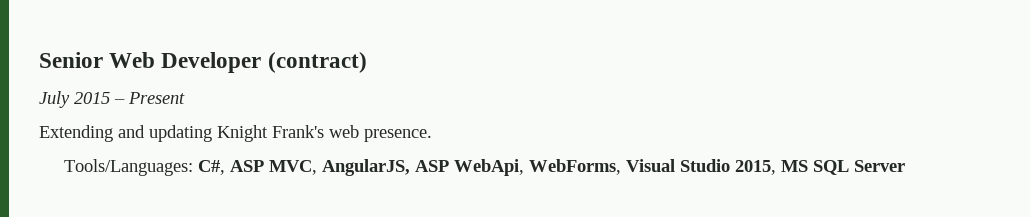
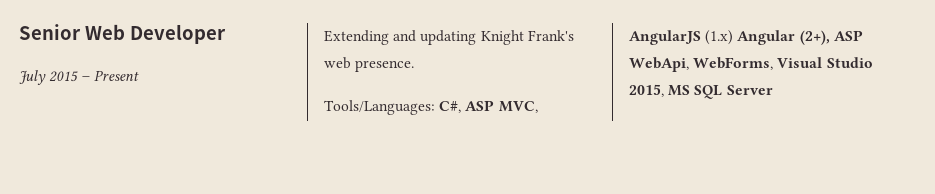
- Senior Web Developer (contract)
+ Senior Web Developer
- Tools/Languages: C#, ASP MVC, AngularJS, ASP WebApi, WebForms, Visual Studio 2015, MS SQL Server
+ Tools/Languages: C#, ASP MVC, AngularJS (1.x) Angular (2+), ASP WebApi, WebForms, Visual Studio 2015, MS SQL Server

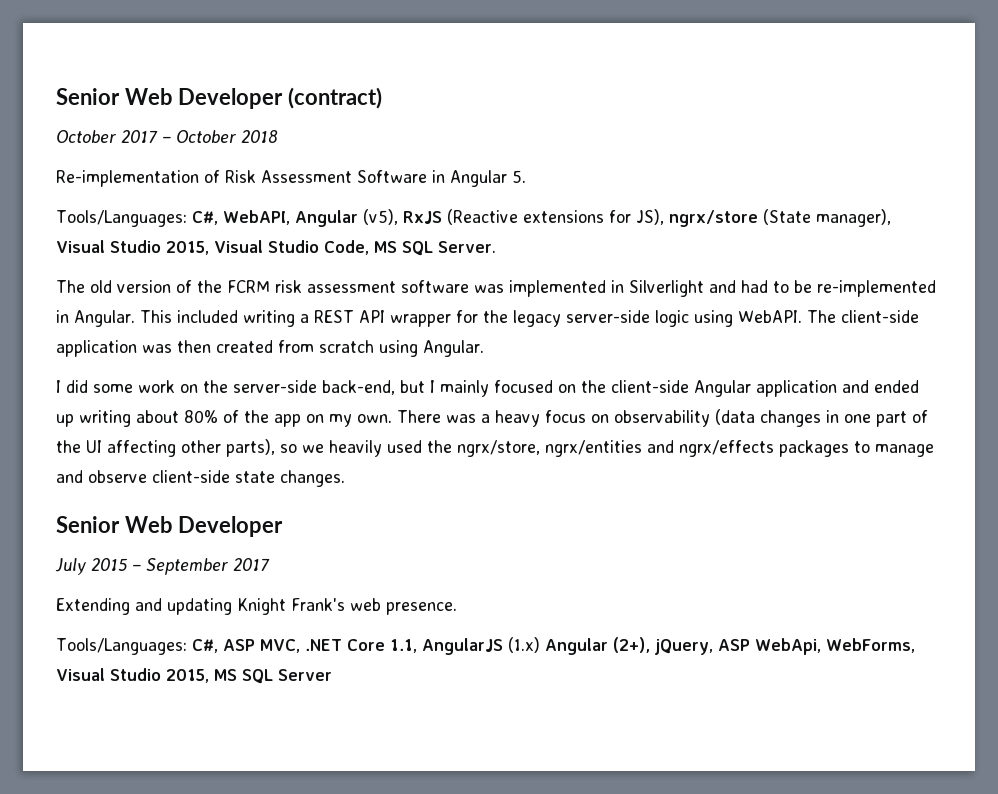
+ Senior Web Developer (contract)
+ October 2017 – October 2018
+ Re-implementation of Risk Assessment Software in Angular 5.
+ Tools/Languages: C#, WebAPI, Angular (v5), RxJS (Reactive extensions for JS), ngrx/store (State manager), Visual Studio 2015, Visual Studio Code, MS SQL Server.
+ The old version of the FCRM risk assessment software was implemented in Silverlight and had to be re-implemented in Angular. This included writing a REST API wrapper for the legacy server-side logic using WebAPI. The client-side application was then created from scratch using Angular.
+ I did some work on the server-side back-end, but I mainly focused on the client-side Angular application and ended up writing about 80% of the app on my own. There was a heavy focus on observability (data changes in one part of the UI affecting other parts), so we heavily used the ngrx/store, ngrx/entities and ngrx/effects packages to manage and observe client-side state changes.
- July 2015 – Present
+ July 2015 – September 2017
- Tools/Languages: C#, ASP MVC, AngularJS (1.x) Angular (2+), ASP WebApi, WebForms, Visual Studio 2015, MS SQL Server
+ Tools/Languages: C#, ASP MVC, .NET Core 1.1, AngularJS (1.x) Angular (2+), jQuery, ASP WebApi, WebForms, Visual Studio 2015, MS SQL Server

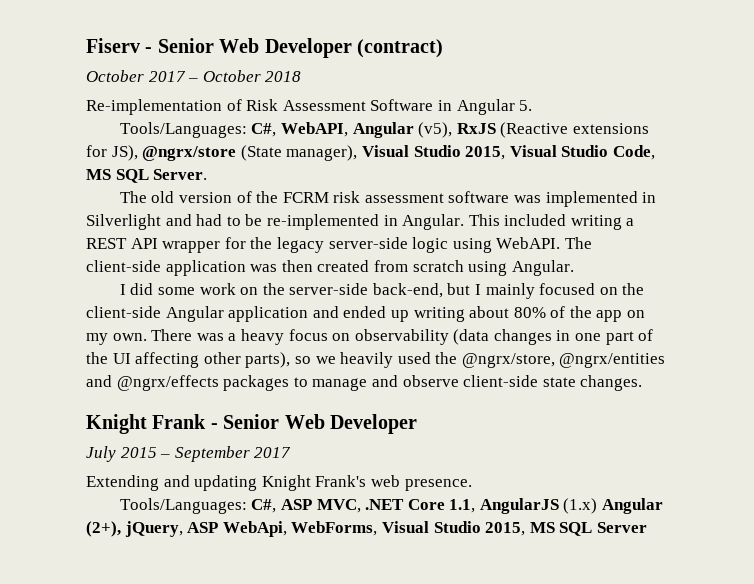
- Senior Web Developer (contract)
+ Fiserv - Senior Web Developer (contract)
- Tools/Languages: C#, WebAPI, Angular (v5), RxJS (Reactive extensions for JS), ngrx/store (State manager), Visual Studio 2015, Visual Studio Code, MS SQL Server.
+ Tools/Languages: C#, WebAPI, Angular (v5), RxJS (Reactive extensions for JS), @ngrx/store (State manager), Visual Studio 2015, Visual Studio Code, MS SQL Server.
- There was a heavy focus on observability (data changes in one part of the UI affecting other parts), so we heavily used the ngrx/store, ngrx/entities and ngrx/effects packages to manage and observe client-side state changes.
- Senior Web Developer
+ There was a heavy focus on observability (data changes in one part of the UI affecting other parts), so we heavily used the @ngrx/store, @ngrx/entities and @ngrx/effects packages to manage and observe client-side state changes.
+ Knight Frank - Senior Web Developer

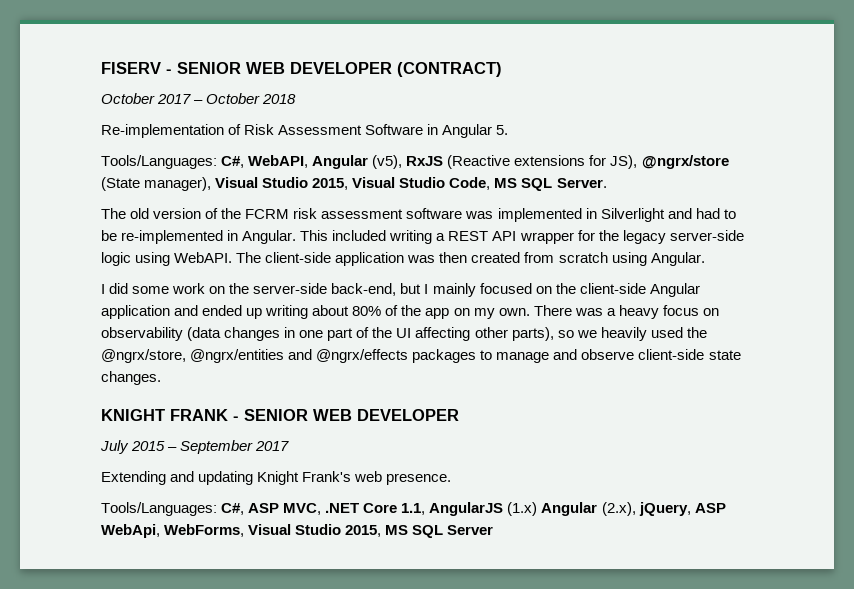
- Fiserv - Senior Web Developer (contract)
+ FISERV - SENIOR WEB DEVELOPER (CONTRACT)
- Knight Frank - Senior Web Developer
+ KNIGHT FRANK - SENIOR WEB DEVELOPER
- Tools/Languages: C#, ASP MVC, .NET Core 1.1, AngularJS (1.x) Angular (2+), jQuery, ASP WebApi, WebForms, Visual Studio 2015, MS SQL Server
+ Tools/Languages: C#, ASP MVC, .NET Core 1.1, AngularJS (1.x) Angular (2.x), jQuery, ASP WebApi, WebForms, Visual Studio 2015, MS SQL Server

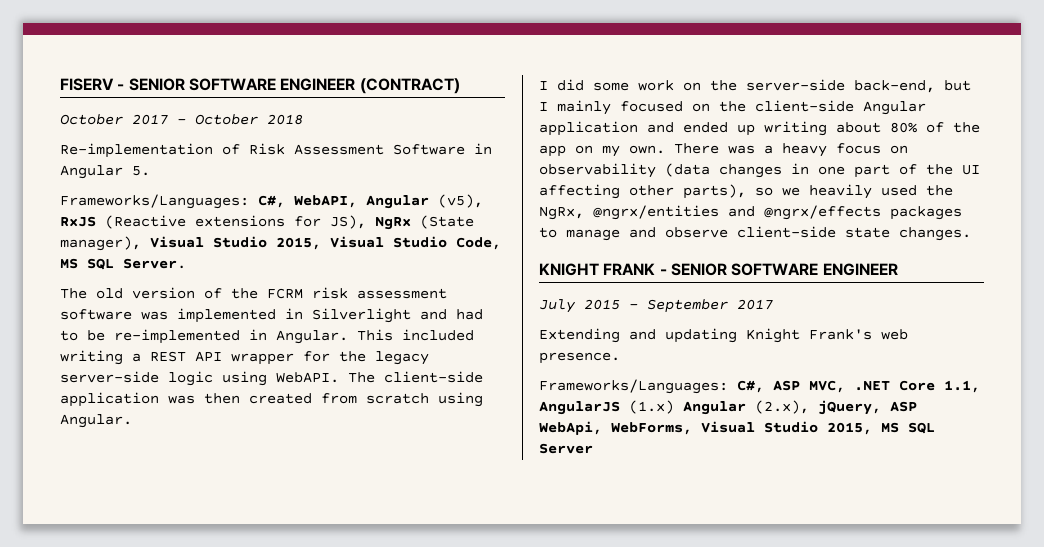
- FISERV - SENIOR WEB DEVELOPER (CONTRACT)
+ FISERV - SENIOR SOFTWARE ENGINEER (CONTRACT)
- Tools/Languages: C#, WebAPI, Angular (v5), RxJS (Reactive extensions for JS), @ngrx/store (State manager), Visual Studio 2015, Visual Studio Code, MS SQL Server.
+ Frameworks/Languages: C#, WebAPI, Angular (v5), RxJS (Reactive extensions for JS), NgRx (State manager), Visual Studio 2015, Visual Studio Code, MS SQL Server.
- There was a heavy focus on observability (data changes in one part of the UI affecting other parts), so we heavily used the @ngrx/store, @ngrx/entities and @ngrx/effects packages to manage and observe client-side state changes.
+ There was a heavy focus on observability (data changes in one part of the UI affecting other parts), so we heavily used the NgRx, @ngrx/entities and @ngrx/effects packages to manage and observe client-side state changes.
- KNIGHT FRANK - SENIOR WEB DEVELOPER
+ KNIGHT FRANK - SENIOR SOFTWARE ENGINEER
- Tools/Languages: C#, ASP MVC, .NET Core 1.1, AngularJS (1.x) Angular (2.x), jQuery, ASP WebApi, WebForms, Visual Studio 2015, MS SQL Server
+ Frameworks/Languages: C#, ASP MVC, .NET Core 1.1, AngularJS (1.x) Angular (2.x), jQuery, ASP WebApi, WebForms, Visual Studio 2015, MS SQL Server

